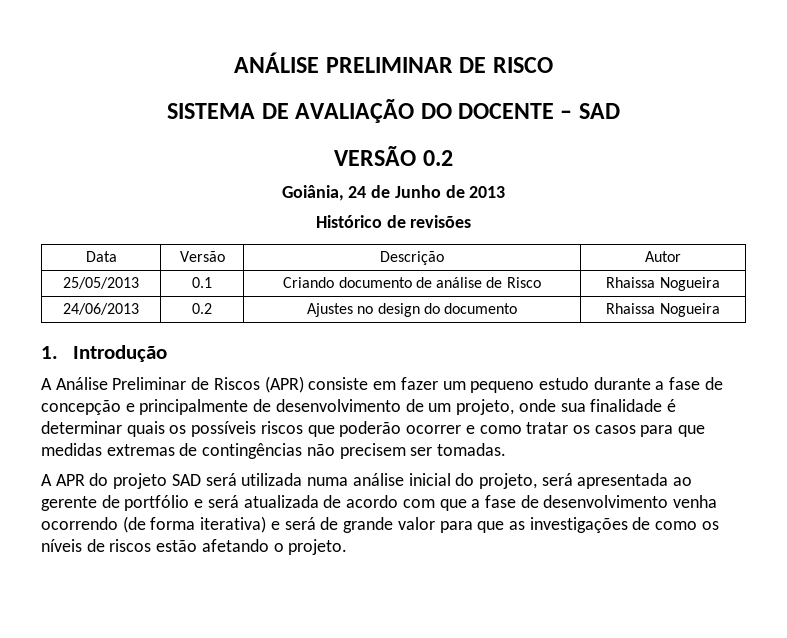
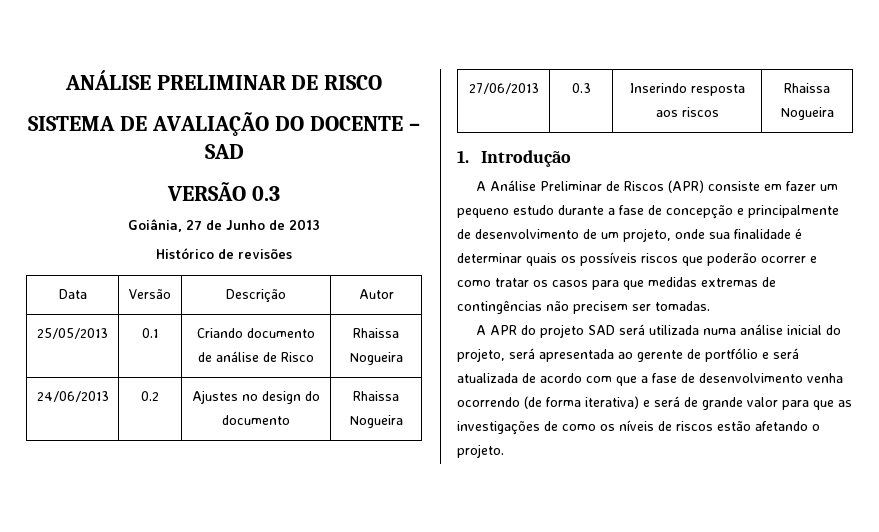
- VERSÃO 0.2
+ VERSÃO 0.3
- Goiânia, 24 de Junho de 2013
+ Goiânia, 27 de Junho de 2013
+ 27/06/2013 | 0.3 | Inserindo resposta aos riscos | Rhaissa Nogueira

